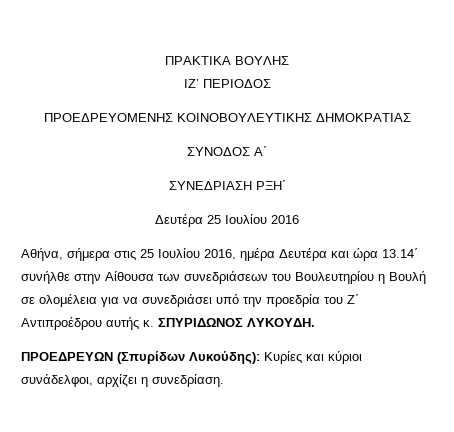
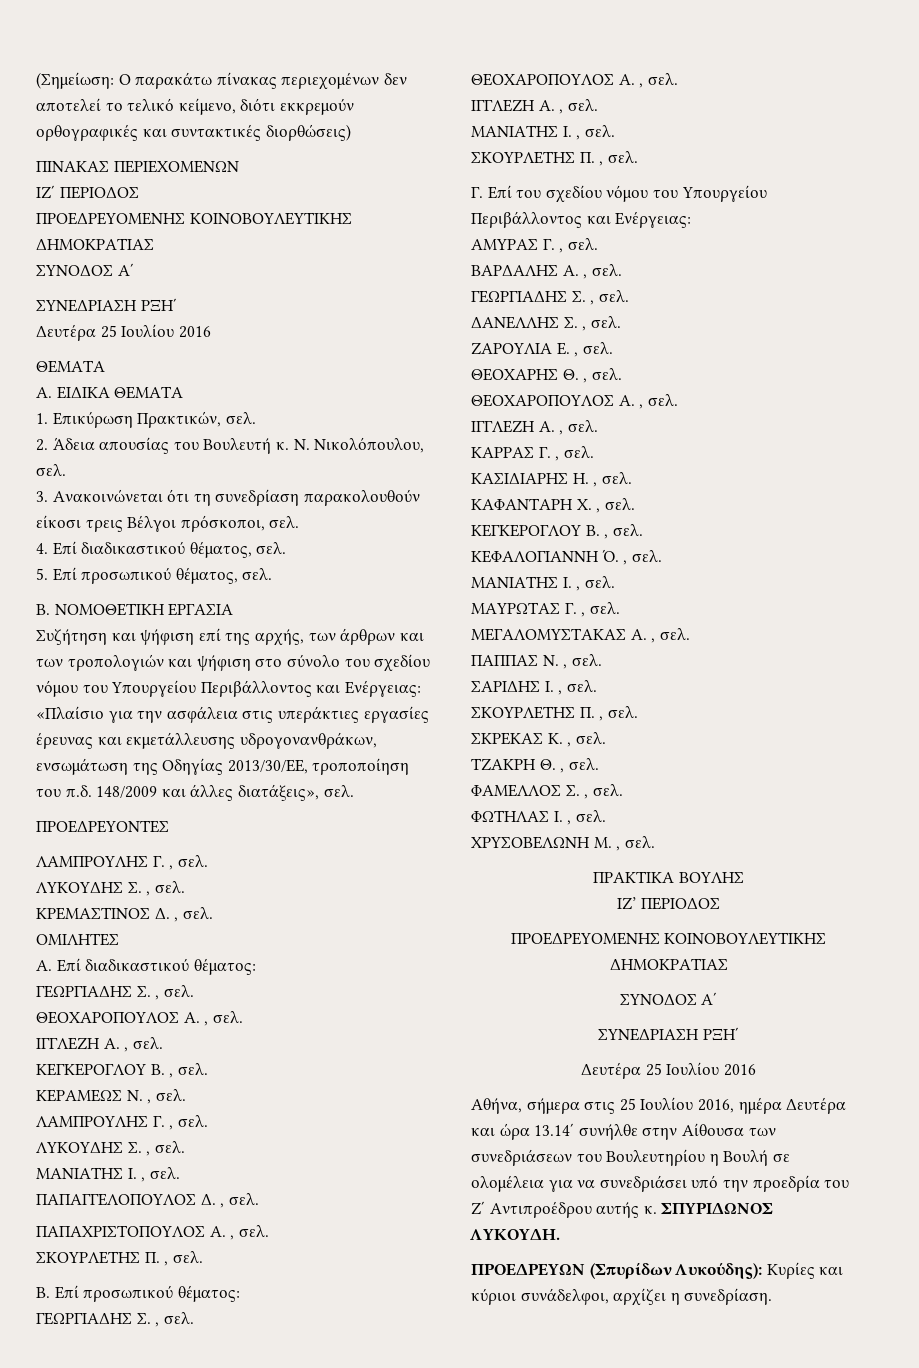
+ (Σημείωση: Ο παρακάτω πίνακας περιεχομένων δεν αποτελεί το τελικό κείμενο, διότι εκκρεμούν ορθογραφικές και συντακτικές διορθώσεις)
+ ΠΙΝΑΚΑΣ ΠΕΡΙΕΧΟΜΕΝΩΝ
+ ΙΖ΄ ΠΕΡΙΟΔΟΣ
+ ΠΡΟΕΔΡΕΥΟΜΕΝΗΣ ΚΟΙΝΟΒΟΥΛΕΥΤΙΚΗΣ ΔΗΜΟΚΡΑΤΙΑΣ
+ ΣΥΝΟΔΟΣ Α΄
+ ΣΥΝΕΔΡΙΑΣΗ ΡΞΗ΄
+ Δευτέρα 25 Ιουλίου 2016
+ ΘΕΜΑΤΑ
+ Α. ΕΙΔΙΚΑ ΘΕΜΑΤΑ
+ 1. Επικύρωση Πρακτικών, σελ.
+ 2. Άδεια απουσίας του Βουλευτή κ. Ν. Νικολόπουλου, σελ.
+ 3. Ανακοινώνεται ότι τη συνεδρίαση παρακολουθούν είκοσι τρεις Βέλγοι πρόσκοποι, σελ.
+ 4. Επί διαδικαστικού θέματος, σελ.
+ 5. Επί προσωπικού θέματος, σελ.
+ Β. ΝΟΜΟΘΕΤΙΚΗ ΕΡΓΑΣΙΑ
+ Συζήτηση και ψήφιση επί της αρχής, των άρθρων και των τροπολογιών και ψήφιση στο σύνολο του σχεδίου νόμου του Υπουργείου Περιβάλλοντος και Ενέργειας: «Πλαίσιο για την ασφάλεια στις υπεράκτιες εργασίες έρευνας και εκμετάλλευσης υδρογονανθράκων, ενσωμάτωση της Οδηγίας 2013/30/ΕΕ, τροποποίηση του π.δ. 148/2009 και άλλες διατάξεις», σελ.
+ ΠΡΟΕΔΡΕΥΟΝΤΕΣ
+ ΛΑΜΠΡΟΥΛΗΣ Γ. , σελ.
+ ΛΥΚΟΥΔΗΣ Σ. , σελ.
+ ΚΡΕΜΑΣΤΙΝΟΣ Δ. , σελ.
+ ΟΜΙΛΗΤΕΣ
+ Α. Επί διαδικαστικού θέματος:
+ ΓΕΩΡΓΙΑΔΗΣ Σ. , σελ.
+ ΘΕΟΧΑΡΟΠΟΥΛΟΣ Α. , σελ.
+ ΙΓΓΛΕΖΗ Α. , σελ.
+ ΚΕΓΚΕΡΟΓΛΟΥ Β. , σελ.
+ ΚΕΡΑΜΕΩΣ Ν. , σελ.
+ ΛΑΜΠΡΟΥΛΗΣ Γ. , σελ.
+ ΛΥΚΟΥΔΗΣ Σ. , σελ.
+ ΜΑΝΙΑΤΗΣ Ι. , σελ.
+ ΠΑΠΑΓΓΕΛΟΠΟΥΛΟΣ Δ. , σελ.
+ ΠΑΠΑΧΡΙΣΤΟΠΟΥΛΟΣ Α. , σελ.
+ ΣΚΟΥΡΛΕΤΗΣ Π. , σελ.
+ Β. Επί προσωπικού θέματος:
+ ΓΕΩΡΓΙΑΔΗΣ Σ. , σελ.
+ ΘΕΟΧΑΡΟΠΟΥΛΟΣ Α. , σελ.
+ ΙΓΓΛΕΖΗ Α. , σελ.
+ ΜΑΝΙΑΤΗΣ Ι. , σελ.
+ ΣΚΟΥΡΛΕΤΗΣ Π. , σελ.
+ Γ. Επί του σχεδίου νόμου του Υπουργείου Περιβάλλοντος και Ενέργειας:
+ ΑΜΥΡΑΣ Γ. , σελ.
+ ΒΑΡΔΑΛΗΣ Α. , σελ.
+ ΓΕΩΡΓΙΑΔΗΣ Σ. , σελ.
+ ΔΑΝΕΛΛΗΣ Σ. , σελ.
+ ΖΑΡΟΥΛΙΑ Ε. , σελ.
+ ΘΕΟΧΑΡΗΣ Θ. , σελ.
+ ΘΕΟΧΑΡΟΠΟΥΛΟΣ Α. , σελ.
+ ΙΓΓΛΕΖΗ Α. , σελ.
+ ΚΑΡΡΑΣ Γ. , σελ.
+ ΚΑΣΙΔΙΑΡΗΣ Η. , σελ.
+ ΚΑΦΑΝΤΑΡΗ Χ. , σελ.
+ ΚΕΓΚΕΡΟΓΛΟΥ Β. , σελ.
+ ΚΕΦΑΛΟΓΙΑΝΝΗ Ό. , σελ.
+ ΜΑΝΙΑΤΗΣ Ι. , σελ.
+ ΜΑΥΡΩΤΑΣ Γ. , σελ.
+ ΜΕΓΑΛΟΜΥΣΤΑΚΑΣ Α. , σελ.
+ ΠΑΠΠΑΣ Ν. , σελ.
+ ΣΑΡΙΔΗΣ Ι. , σελ.
+ ΣΚΟΥΡΛΕΤΗΣ Π. , σελ.
+ ΣΚΡΕΚΑΣ Κ. , σελ.
+ ΤΖΑΚΡΗ Θ. , σελ.
+ ΦΑΜΕΛΛΟΣ Σ. , σελ.
+ ΦΩΤΗΛΑΣ Ι. , σελ.
+ ΧΡΥΣΟΒΕΛΩΝΗ Μ. , σελ.

